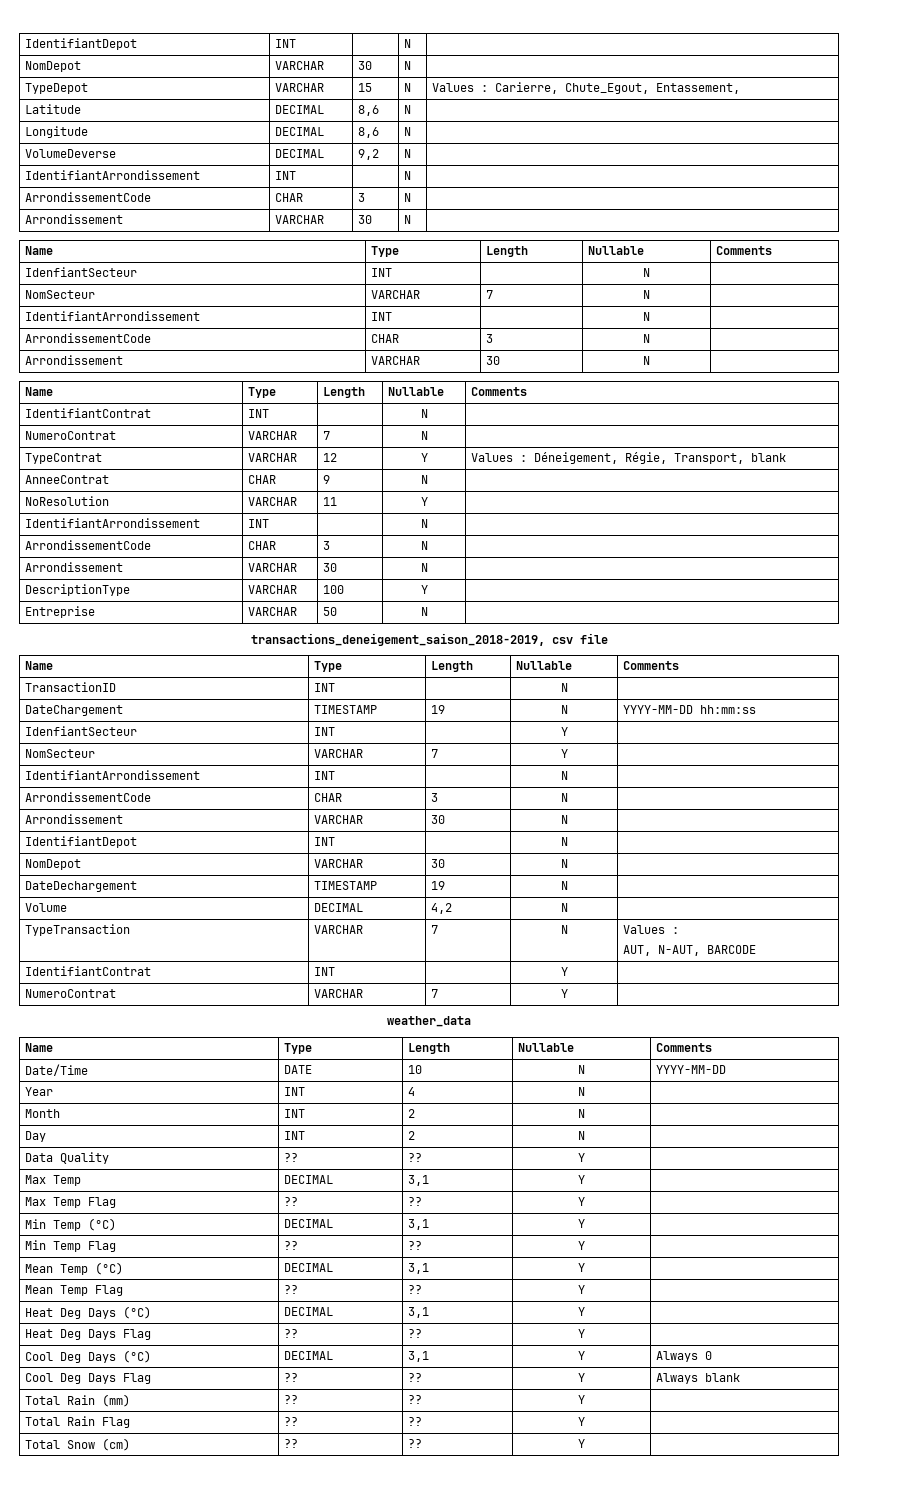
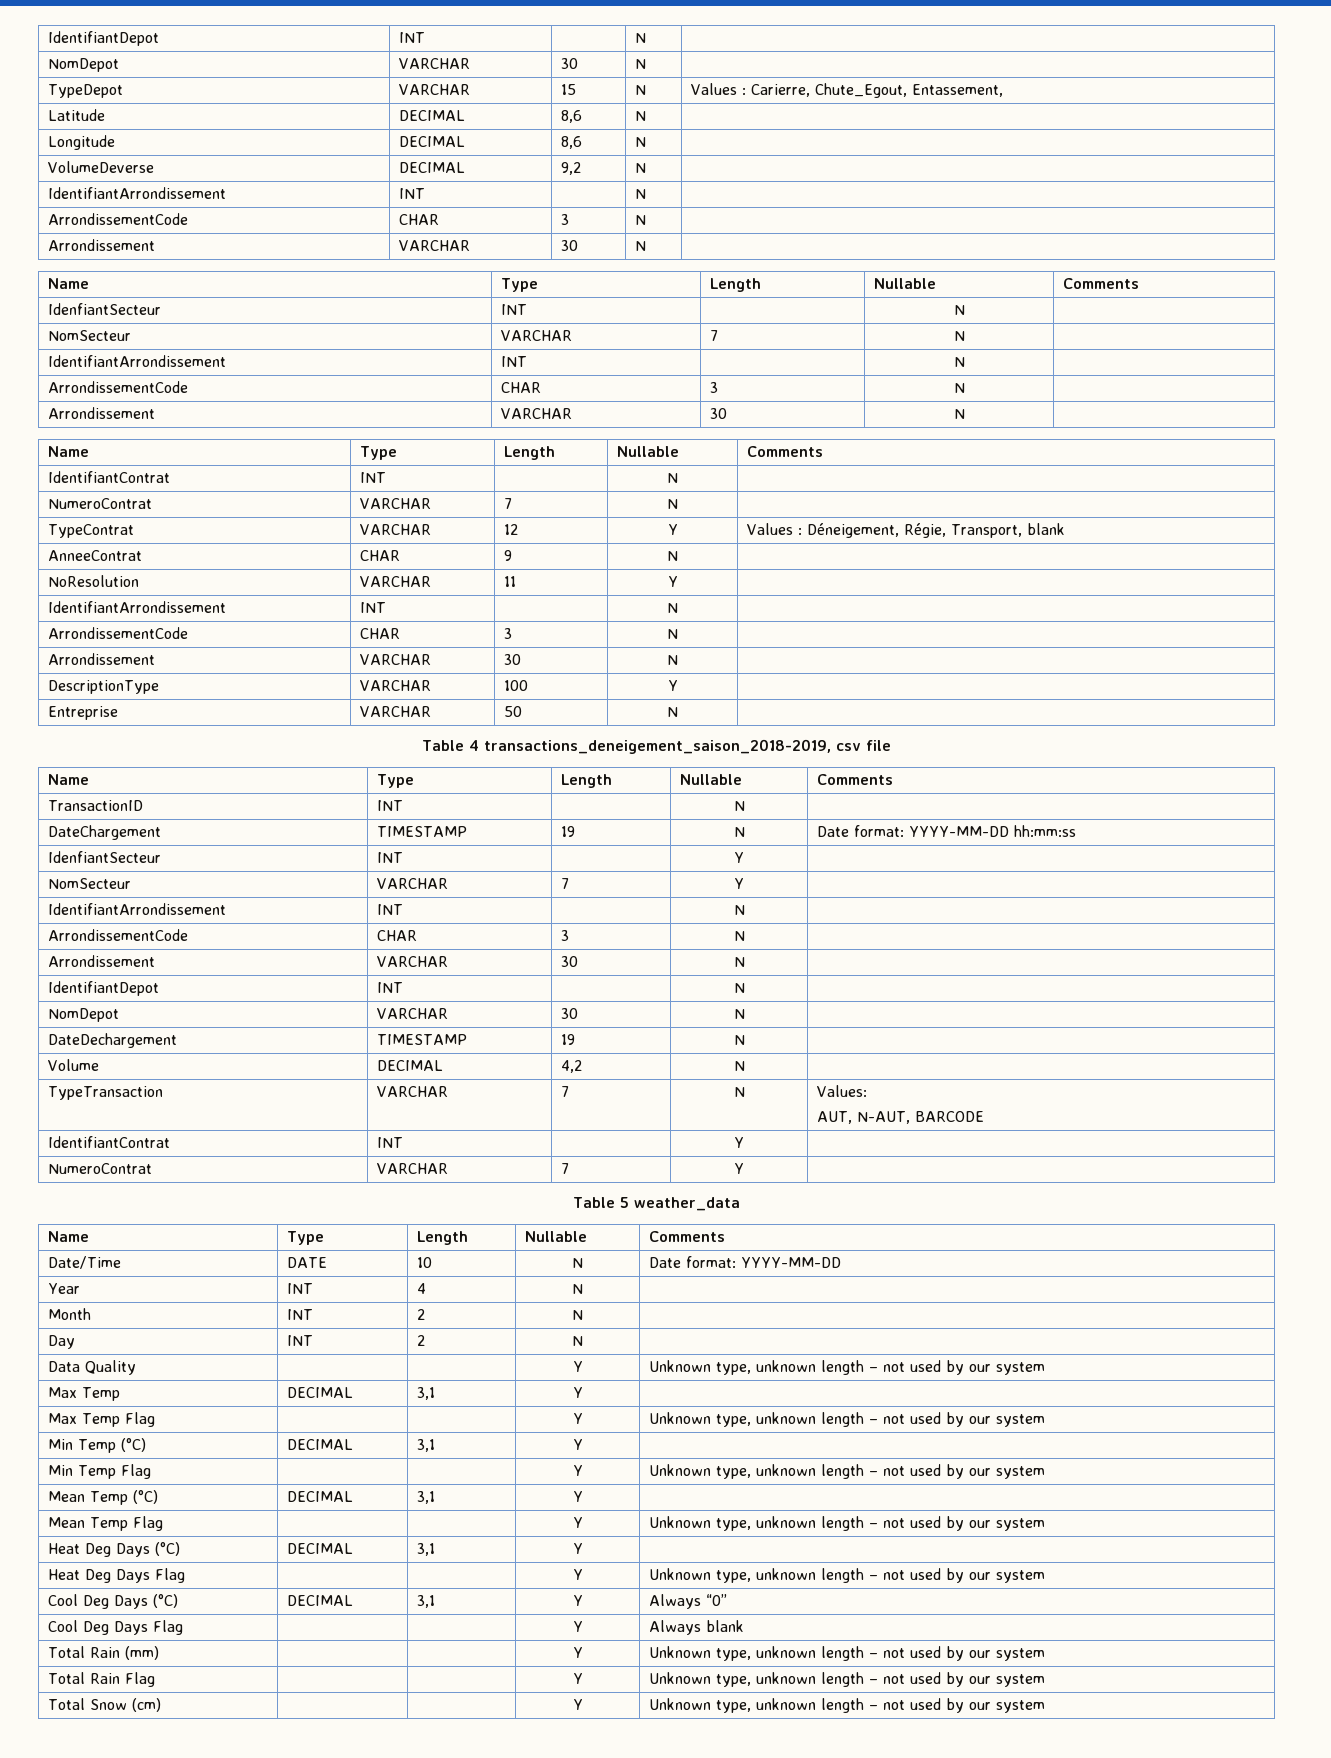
- transactions_deneigement_saison_2018-2019, csv file
+ Table 4 transactions_deneigement_saison_2018-2019, csv file
- DateChargement | TIMESTAMP | 19 | N | YYYY-MM-DD hh:mm:ss
+ DateChargement | TIMESTAMP | 19 | N | Date format: YYYY-MM-DD hh:mm:ss
- TypeTransaction | VARCHAR | 7 | N | Values :
+ TypeTransaction | VARCHAR | 7 | N | Values:
- weather_data
+ Table 5 weather_data
- Date/Time | DATE | 10 | N | YYYY-MM-DD
+ Date/Time | DATE | 10 | N | Date format: YYYY-MM-DD
- Data Quality | ?? | ?? | Y |
+ Data Quality | | | Y | Unknown type, unknown length – not used by our system
- Max Temp Flag | ?? | ?? | Y |
+ Max Temp Flag | | | Y | Unknown type, unknown length – not used by our system
- Min Temp Flag | ?? | ?? | Y |
+ Min Temp Flag | | | Y | Unknown type, unknown length – not used by our system
- Mean Temp Flag | ?? | ?? | Y |
+ Mean Temp Flag | | | Y | Unknown type, unknown length – not used by our system
- Heat Deg Days Flag | ?? | ?? | Y |
+ Heat Deg Days Flag | | | Y | Unknown type, unknown length – not used by our system
- Cool Deg Days (°C) | DECIMAL | 3,1 | Y | Always 0
+ Cool Deg Days (°C) | DECIMAL | 3,1 | Y | Always “0”
- Cool Deg Days Flag | ?? | ?? | Y | Always blank
+ Cool Deg Days Flag | | | Y | Always blank
- Total Rain (mm) | ?? | ?? | Y |
+ Total Rain (mm) | | | Y | Unknown type, unknown length – not used by our system
- Total Rain Flag | ?? | ?? | Y |
+ Total Rain Flag | | | Y | Unknown type, unknown length – not used by our system
- Total Snow (cm) | ?? | ?? | Y |
+ Total Snow (cm) | | | Y | Unknown type, unknown length – not used by our system

